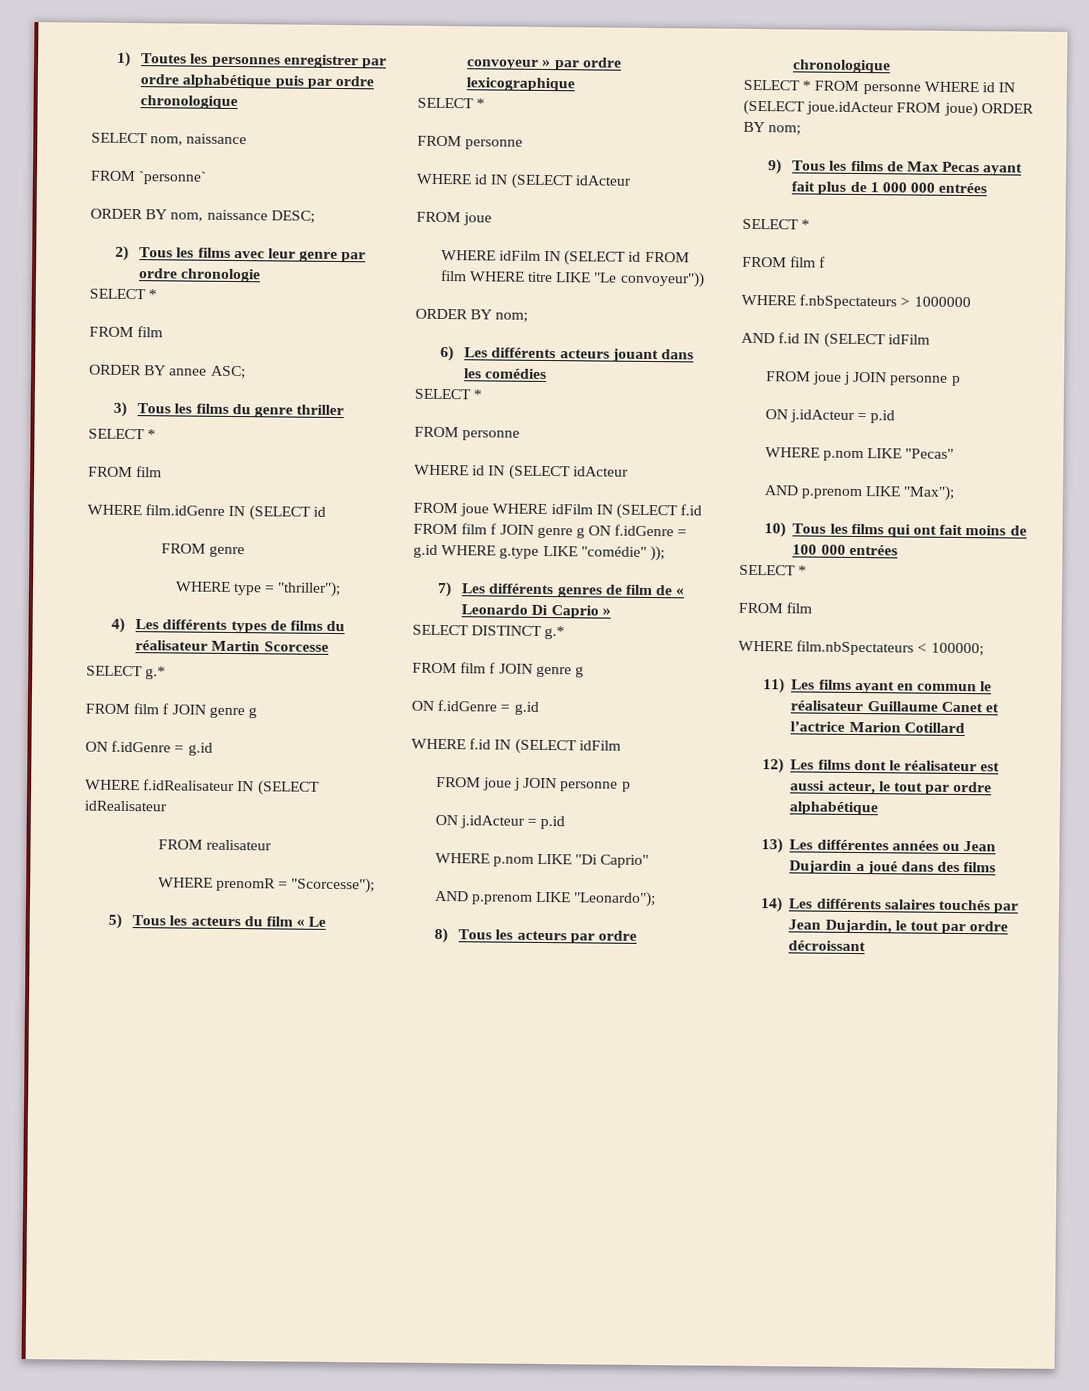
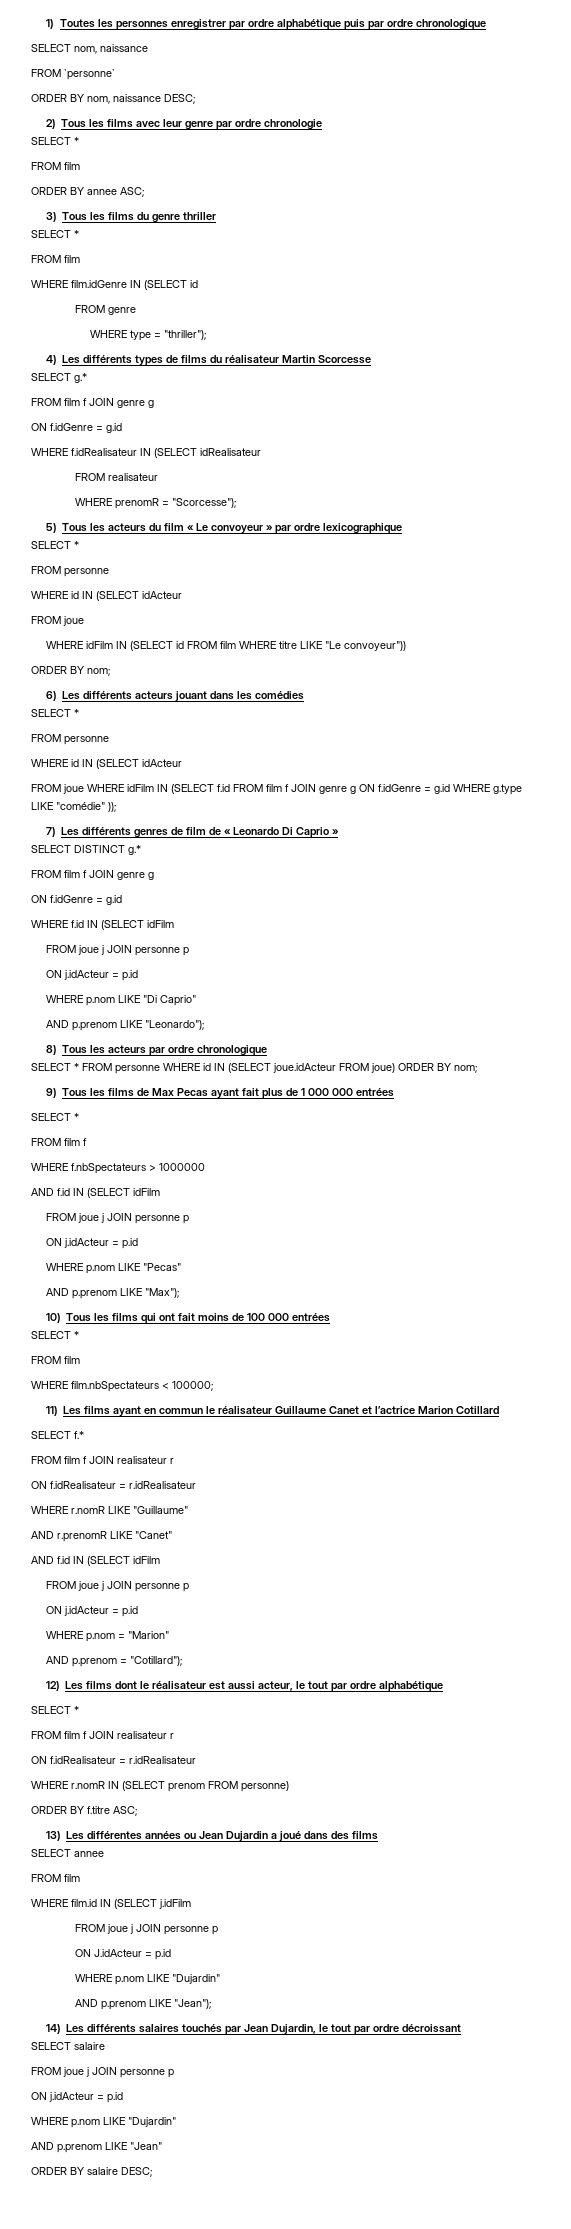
+ SELECT f.*
+ FROM film f JOIN realisateur r
+ ON f.idRealisateur = r.idRealisateur
+ WHERE r.nomR LIKE "Guillaume"
+ AND r.prenomR LIKE "Canet"
+ AND f.id IN (SELECT idFilm
+ FROM joue j JOIN personne p
+ ON j.idActeur = p.id
+ WHERE p.nom = "Marion"
+ AND p.prenom = "Cotillard");
  12) Les films dont le réalisateur est aussi acteur, le tout par ordre alphabétique
+ SELECT *
+ FROM film f JOIN realisateur r
+ ON f.idRealisateur = r.idRealisateur
+ WHERE r.nomR IN (SELECT prenom FROM personne)
+ ORDER BY f.titre ASC;
+ SELECT annee
+ FROM film
+ WHERE film.id IN (SELECT j.idFilm
+ FROM joue j JOIN personne p
+ ON J.idActeur = p.id
+ WHERE p.nom LIKE "Dujardin"
+ AND p.prenom LIKE "Jean");
+ SELECT salaire
+ FROM joue j JOIN personne p
+ ON j.idActeur = p.id
+ WHERE p.nom LIKE "Dujardin"
+ AND p.prenom LIKE "Jean"
+ ORDER BY salaire DESC;

